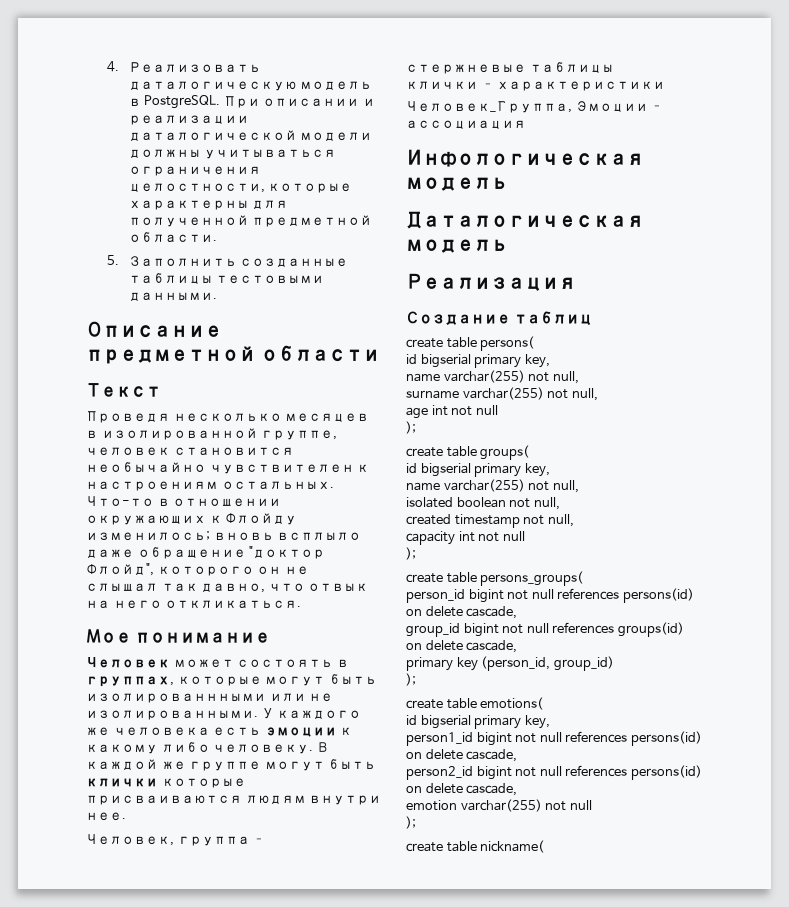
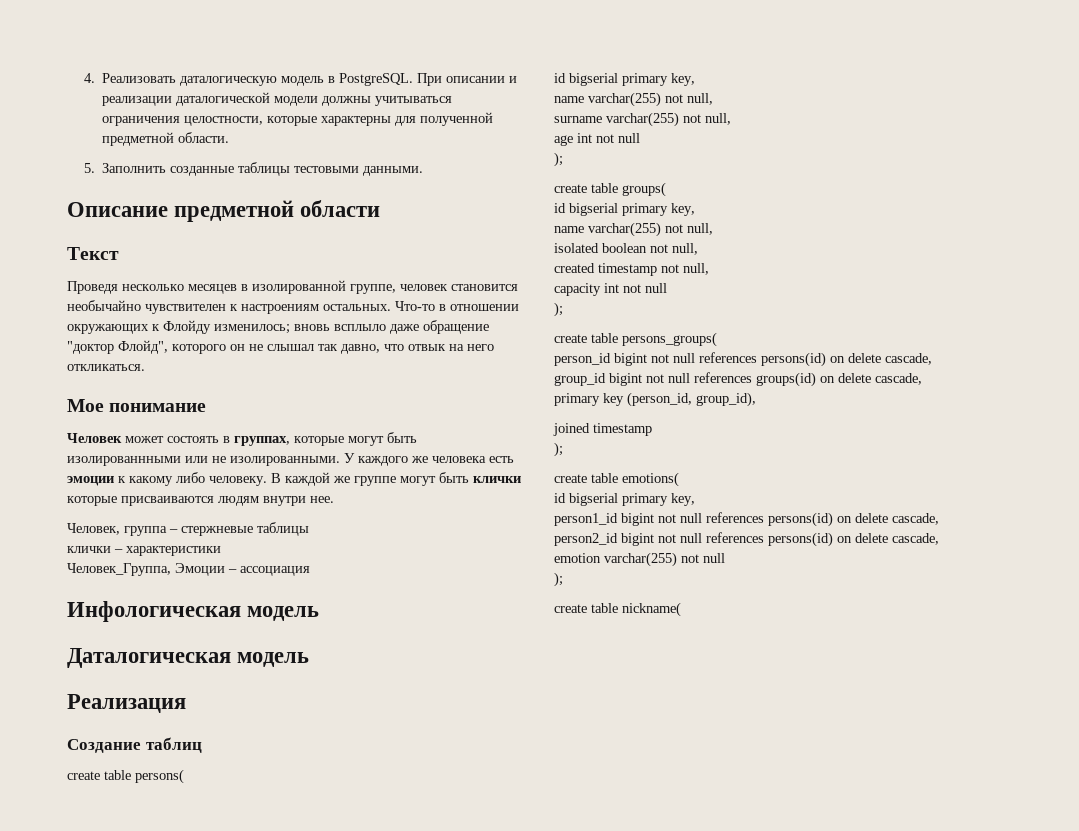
- primary key (person_id, group_id)
+ primary key (person_id, group_id),
+ joined timestamp

